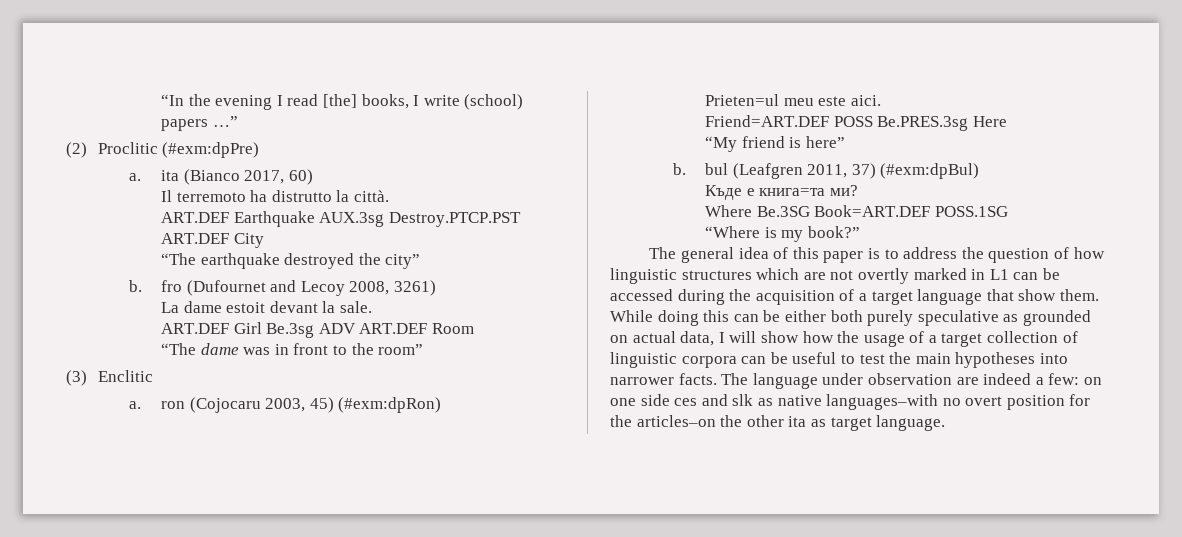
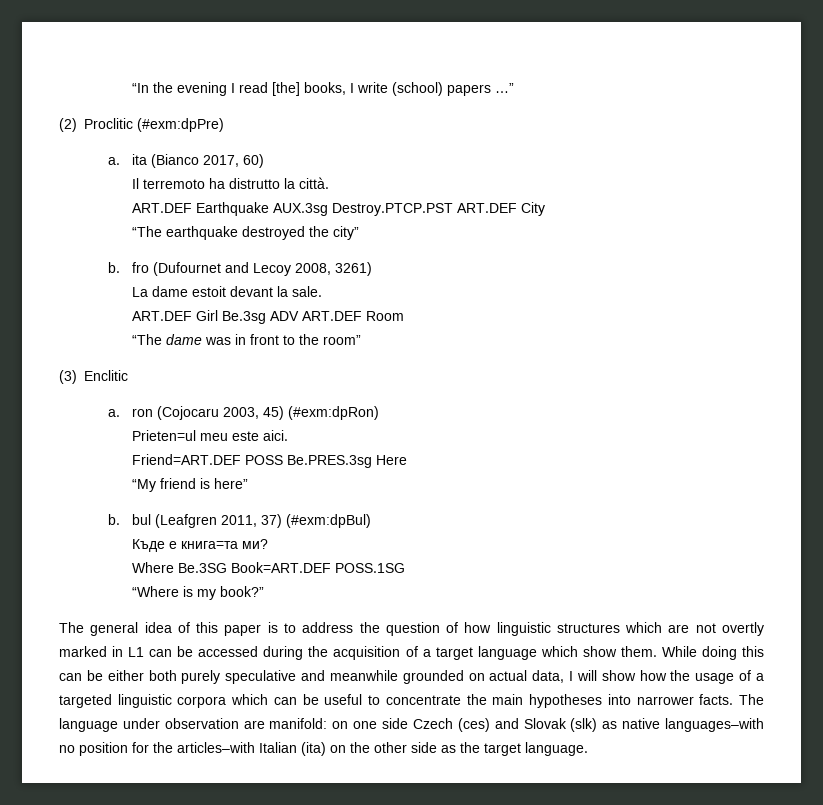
- The general idea of this paper is to address the question of how linguistic structures which are not overtly marked in L1 can be accessed during the acquisition of a target language that show them.
+ The general idea of this paper is to address the question of how linguistic structures which are not overtly marked in L1 can be accessed during the acquisition of a target language which show them.
- While doing this can be either both purely speculative as grounded on actual data, I will show how the usage of a target collection of linguistic corpora can be useful to test the main hypotheses into narrower facts.
+ While doing this can be either both purely speculative and meanwhile grounded on actual data, I will show how the usage of a targeted linguistic corpora which can be useful to concentrate the main hypotheses into narrower facts.
- The language under observation are indeed a few: on one side ces and slk as native languages–with no overt position for the articles–on the other ita as target language.
+ The language under observation are manifold: on one side Czech (ces) and Slovak (slk) as native languages–with no position for the articles–with Italian (ita) on the other side as the target language.

